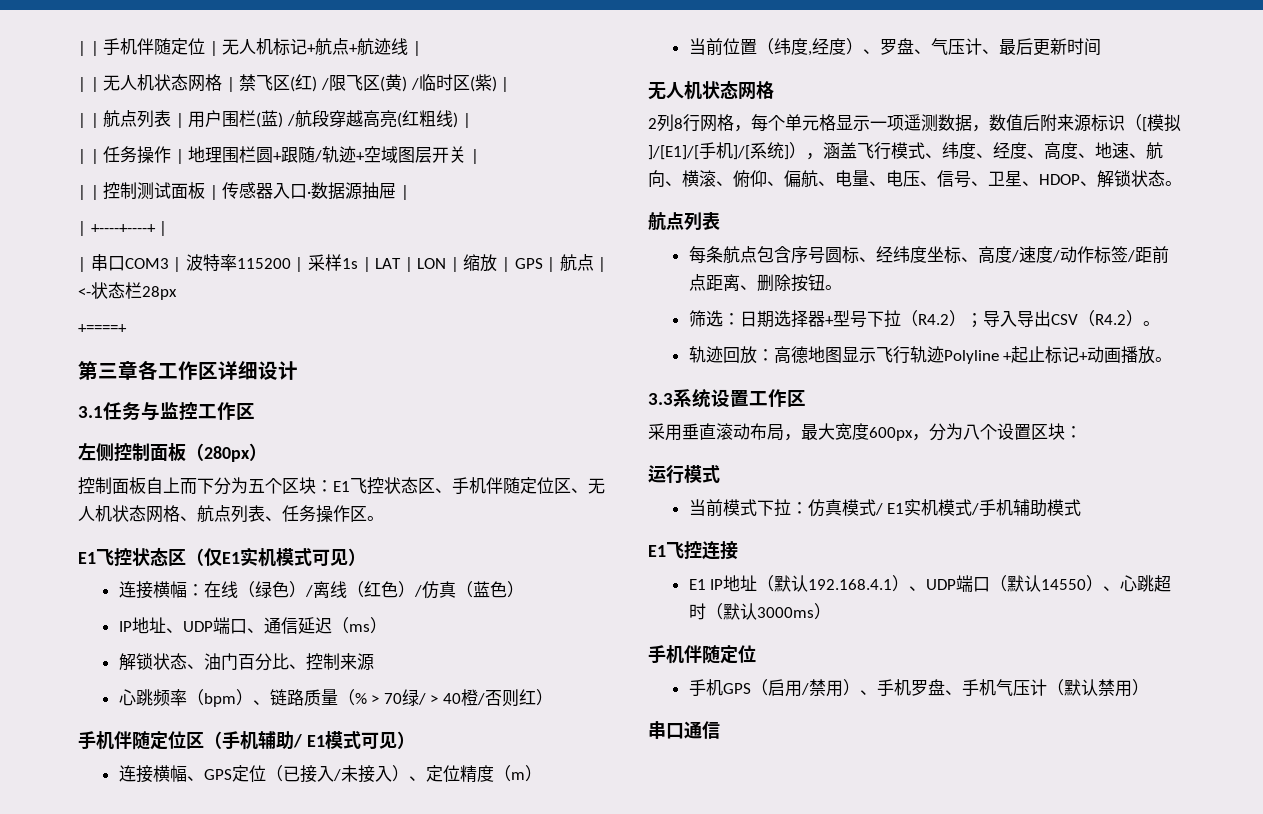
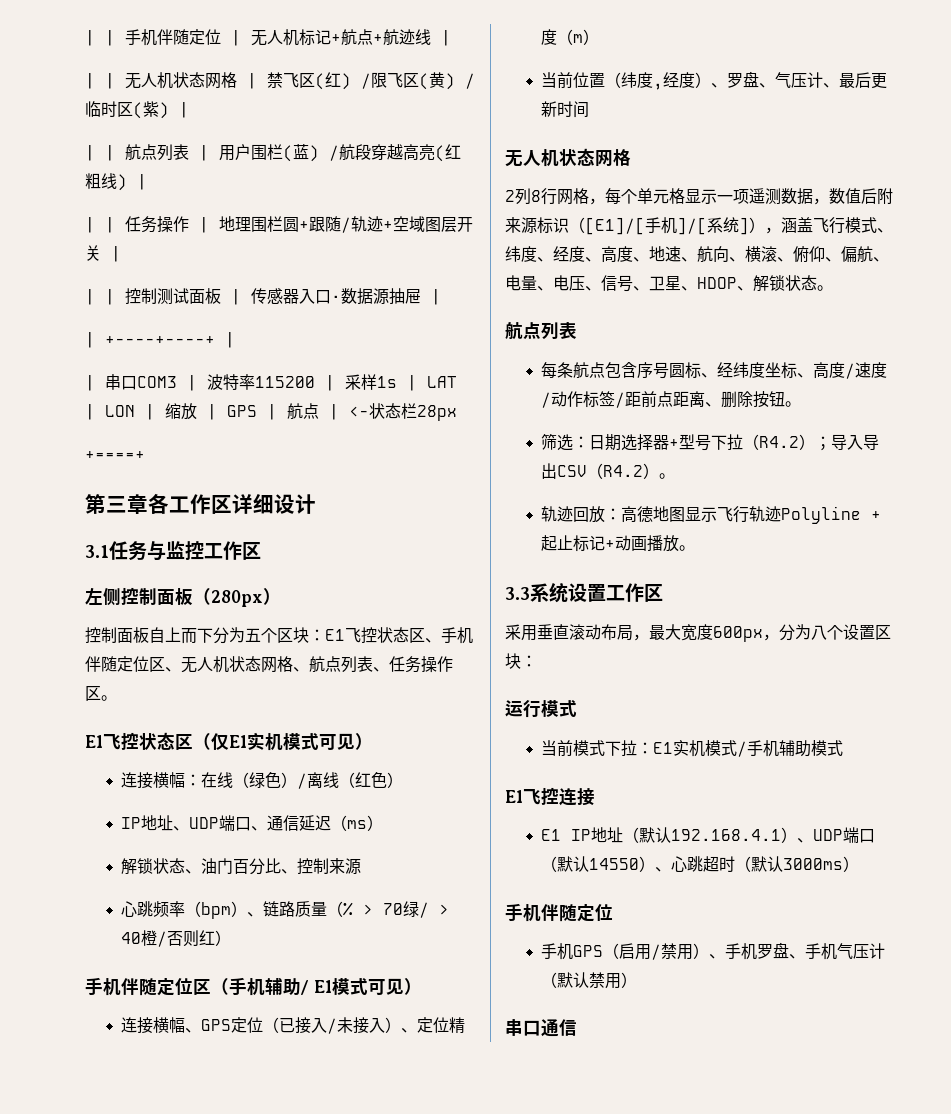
- 连接横幅：在线（绿色）/离线（红色）/仿真（蓝色）
+ 连接横幅：在线（绿色）/离线（红色）
- 2列8行网格，每个单元格显示一项遥测数据，数值后附来源标识（[模拟]/[E1]/[手机]/[系统]），涵盖飞行模式、纬度、经度、高度、地速、航向、横滚、俯仰、偏航、电量、电压、信号、卫星、HDOP、解锁状态。
+ 2列8行网格，每个单元格显示一项遥测数据，数值后附来源标识（[E1]/[手机]/[系统]），涵盖飞行模式、纬度、经度、高度、地速、航向、横滚、俯仰、偏航、电量、电压、信号、卫星、HDOP、解锁状态。
- 当前模式下拉：仿真模式/ E1实机模式/手机辅助模式
+ 当前模式下拉：E1实机模式/手机辅助模式

